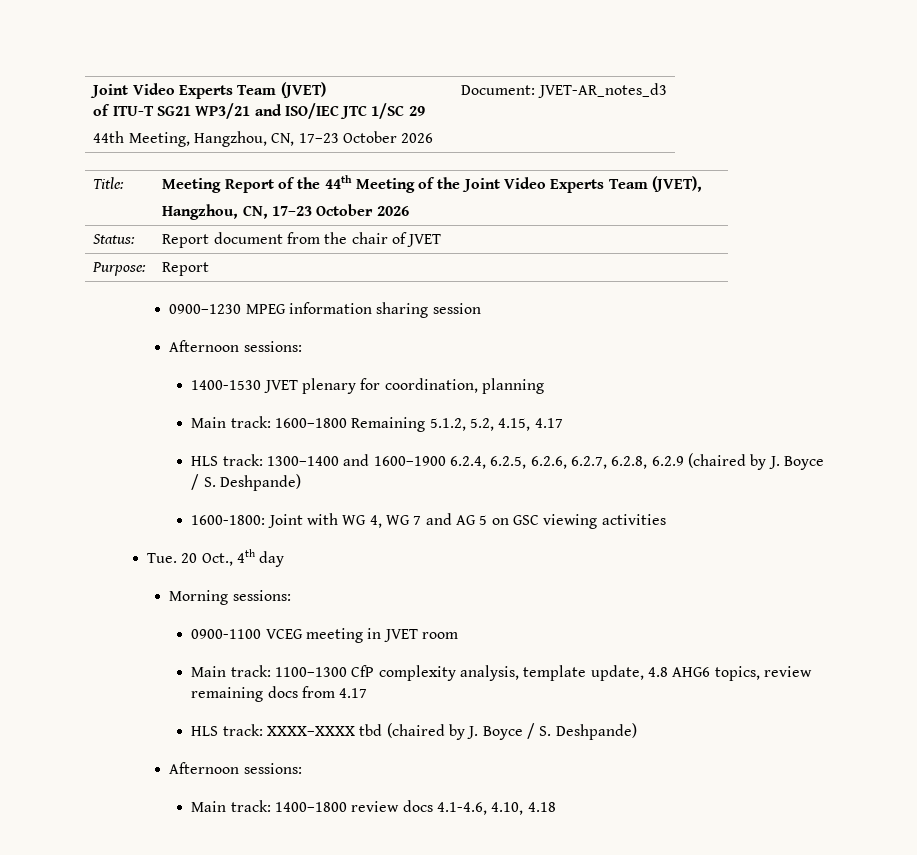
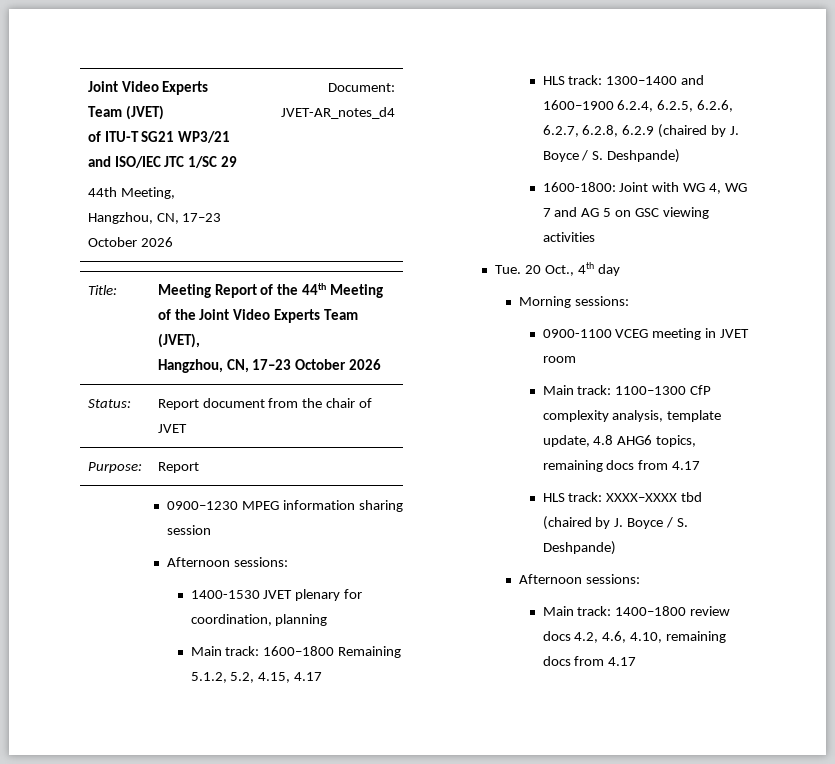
  Joint Video Experts Team (JVET)
  of ITU-T SG21 WP3/21 and ISO/IEC JTC 1/SC 29
- 44th Meeting, Hangzhou, CN, 17–23 October 2026 | Document: JVET-AR_notes_d3
+ 44th Meeting, Hangzhou, CN, 17–23 October 2026 | Document: JVET-AR_notes_d4
- Main track: 1100–1300 CfP complexity analysis, template update, 4.8 AHG6 topics, review remaining docs from 4.17
+ Main track: 1100–1300 CfP complexity analysis, template update, 4.8 AHG6 topics, remaining docs from 4.17
- Main track: 1400–1800 review docs 4.1-4.6, 4.10, 4.18
+ Main track: 1400–1800 review docs 4.2, 4.6, 4.10, remaining docs from 4.17

